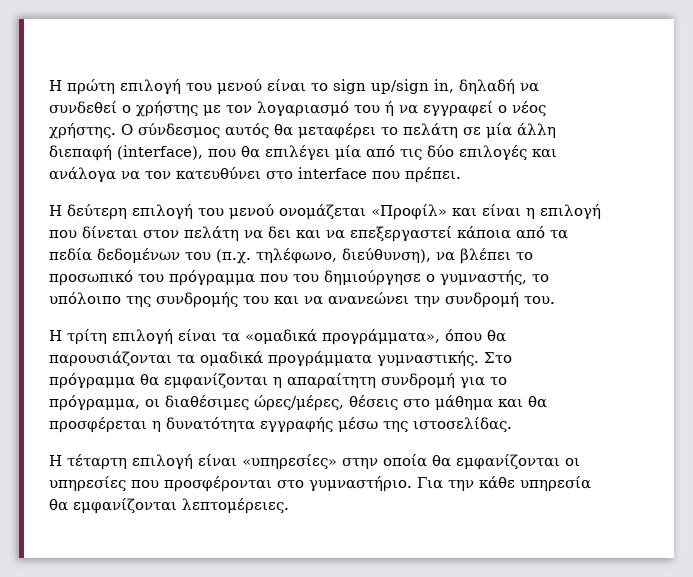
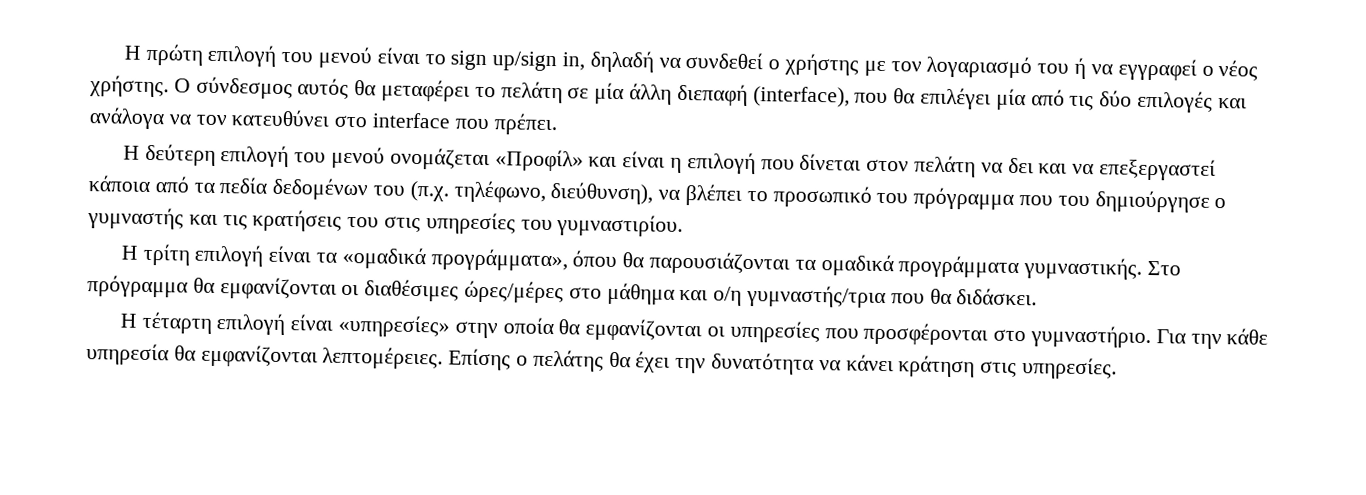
- Η δεύτερη επιλογή του μενού ονομάζεται «Προφίλ» και είναι η επιλογή που δίνεται στον πελάτη να δει και να επεξεργαστεί κάποια από τα πεδία δεδομένων του (π.χ. τηλέφωνο, διεύθυνση), να βλέπει το προσωπικό του πρόγραμμα που του δημιούργησε ο γυμναστής, το υπόλοιπο της συνδρομής του και να ανανεώνει την συνδρομή του.
+ Η δεύτερη επιλογή του μενού ονομάζεται «Προφίλ» και είναι η επιλογή που δίνεται στον πελάτη να δει και να επεξεργαστεί κάποια από τα πεδία δεδομένων του (π.χ. τηλέφωνο, διεύθυνση), να βλέπει το προσωπικό του πρόγραμμα που του δημιούργησε ο γυμναστής και τις κρατήσεις του στις υπηρεσίες του γυμναστιρίου.
- Στο πρόγραμμα θα εμφανίζονται η απαραίτητη συνδρομή για το πρόγραμμα, οι διαθέσιμες ώρες/μέρες, θέσεις στο μάθημα και θα προσφέρεται η δυνατότητα εγγραφής μέσω της ιστοσελίδας.
+ Στο πρόγραμμα θα εμφανίζονται οι διαθέσιμες ώρες/μέρες στο μάθημα και ο/η γυμναστής/τρια που θα διδάσκει.
+ Επίσης ο πελάτης θα έχει την δυνατότητα να κάνει κράτηση στις υπηρεσίες.

